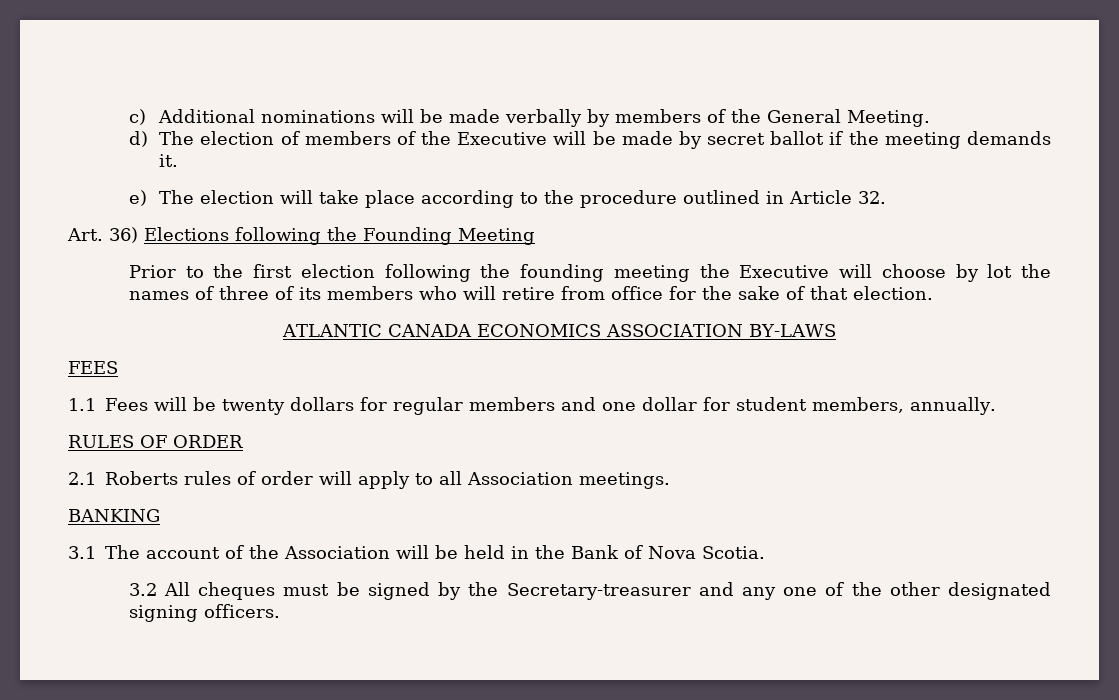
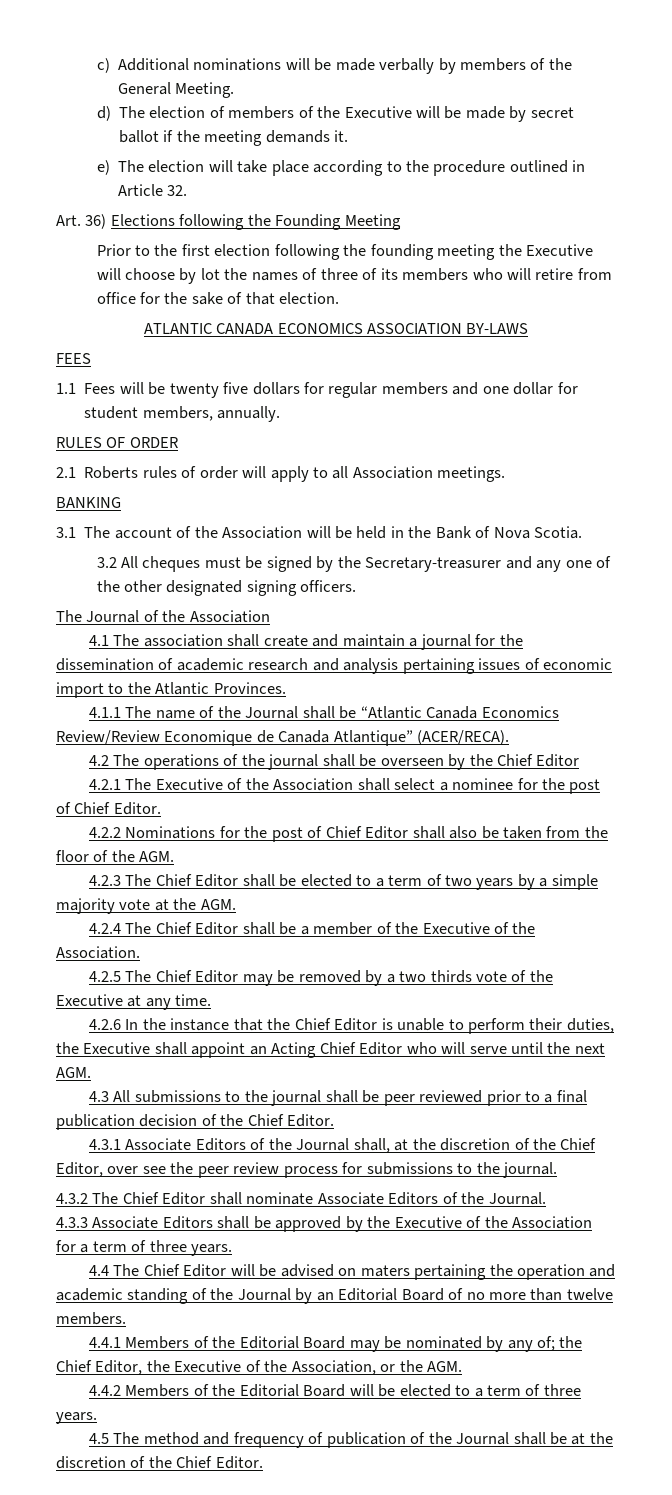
- 1.1 Fees will be twenty dollars for regular members and one dollar for student members, annually.
+ 1.1 Fees will be twenty five dollars for regular members and one dollar for student members, annually.
+ The Journal of the Association
+ 4.1 The association shall create and maintain a journal for the dissemination of academic research and analysis pertaining issues of economic import to the Atlantic Provinces.
+ 4.1.1 The name of the Journal shall be “Atlantic Canada Economics Review/Review Economique de Canada Atlantique” (ACER/RECA).
+ 4.2 The operations of the journal shall be overseen by the Chief Editor
+ 4.2.1 The Executive of the Association shall select a nominee for the post of Chief Editor.
+ 4.2.2 Nominations for the post of Chief Editor shall also be taken from the floor of the AGM.
+ 4.2.3 The Chief Editor shall be elected to a term of two years by a simple majority vote at the AGM.
+ 4.2.4 The Chief Editor shall be a member of the Executive of the Association.
+ 4.2.5 The Chief Editor may be removed by a two thirds vote of the Executive at any time.
+ 4.2.6 In the instance that the Chief Editor is unable to perform their duties, the Executive shall appoint an Acting Chief Editor who will serve until the next AGM.
+ 4.3 All submissions to the journal shall be peer reviewed prior to a final publication decision of the Chief Editor.
+ 4.3.1 Associate Editors of the Journal shall, at the discretion of the Chief Editor, over see the peer review process for submissions to the journal.
+ 4.3.2 The Chief Editor shall nominate Associate Editors of the Journal.
+ 4.3.3 Associate Editors shall be approved by the Executive of the Association for a term of three years.
+ 4.4 The Chief Editor will be advised on maters pertaining the operation and academic standing of the Journal by an Editorial Board of no more than twelve members.
+ 4.4.1 Members of the Editorial Board may be nominated by any of; the Chief Editor, the Executive of the Association, or the AGM.
+ 4.4.2 Members of the Editorial Board will be elected to a term of three years.
+ 4.5 The method and frequency of publication of the Journal shall be at the discretion of the Chief Editor.

